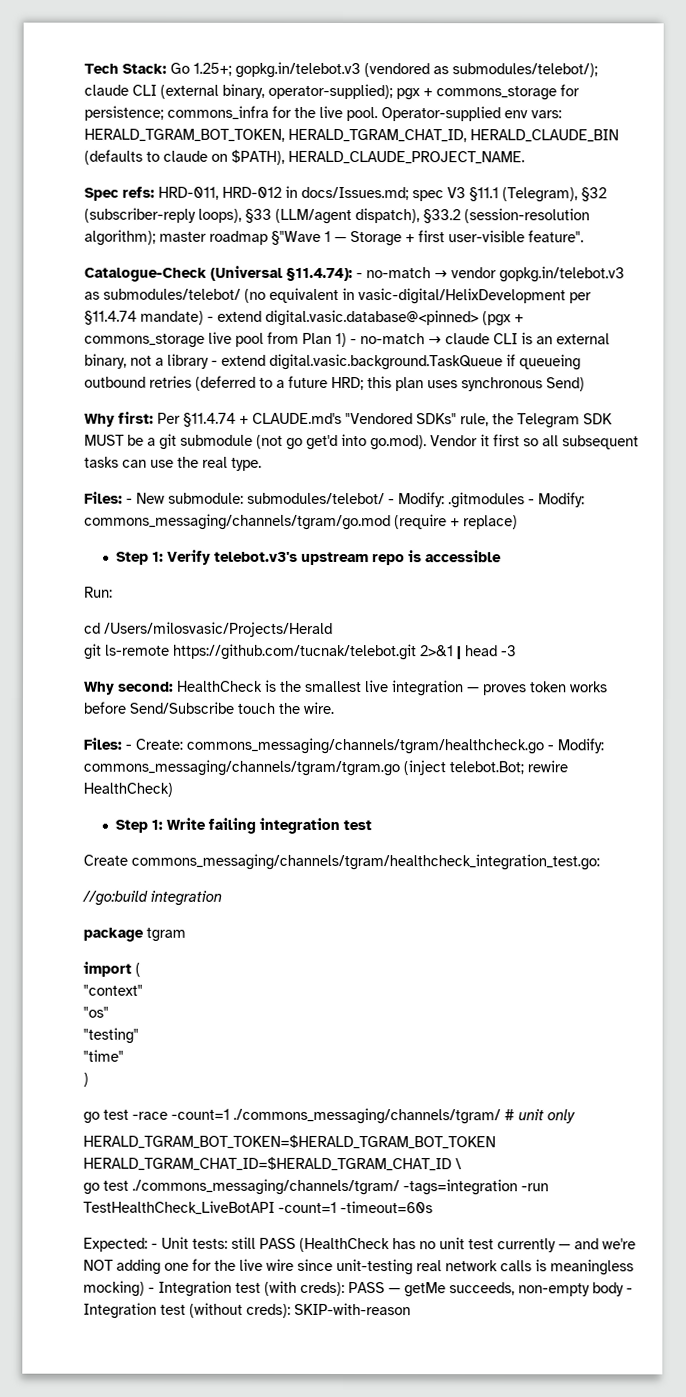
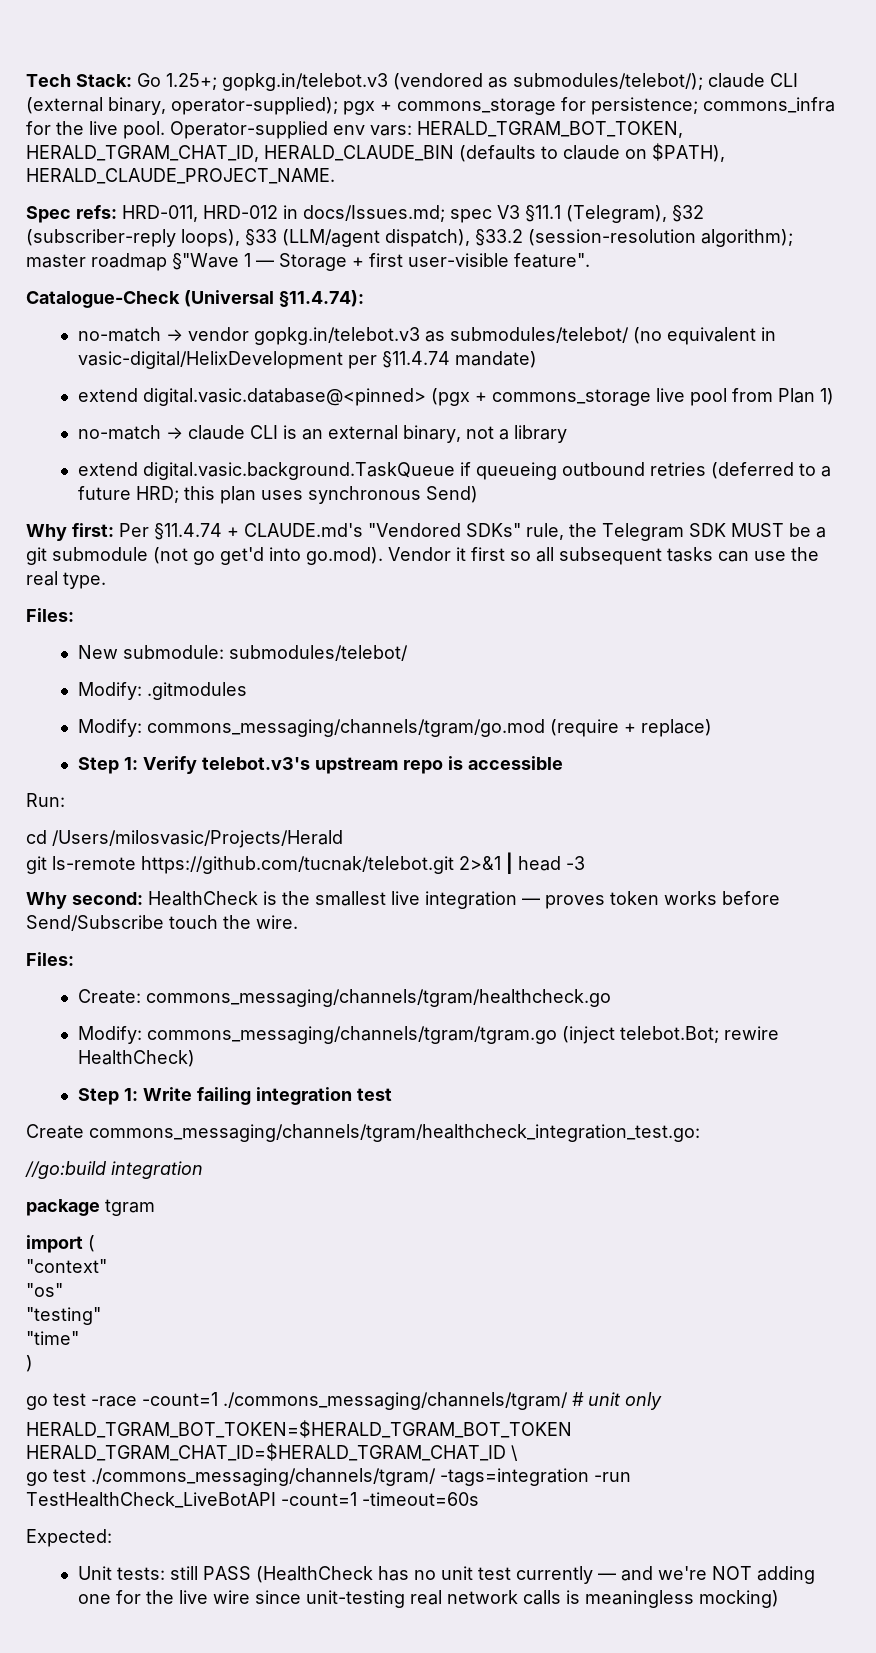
- Catalogue-Check (Universal §11.4.74): - no-match → vendor gopkg.in/telebot.v3 as submodules/telebot/ (no equivalent in vasic-digital/HelixDevelopment per §11.4.74 mandate) - extend digital.vasic.database@<pinned> (pgx + commons_storage live pool from Plan 1) - no-match → claude CLI is an external binary, not a library - extend digital.vasic.background.TaskQueue if queueing outbound retries (deferred to a future HRD; this plan uses synchronous Send)
+ Catalogue-Check (Universal §11.4.74):
+ no-match → vendor gopkg.in/telebot.v3 as submodules/telebot/ (no equivalent in vasic-digital/HelixDevelopment per §11.4.74 mandate)
+ extend digital.vasic.database@<pinned> (pgx + commons_storage live pool from Plan 1)
+ no-match → claude CLI is an external binary, not a library
+ extend digital.vasic.background.TaskQueue if queueing outbound retries (deferred to a future HRD; this plan uses synchronous Send)
  Why first: Per §11.4.74 + CLAUDE.md's "Vendored SDKs" rule, the Telegram SDK MUST be a git submodule (not go get'd into go.mod). Vendor it first so all subsequent tasks can use the real type.
- Files: - New submodule: submodules/telebot/ - Modify: .gitmodules - Modify: commons_messaging/channels/tgram/go.mod (require + replace)
+ Files:
+ New submodule: submodules/telebot/
+ Modify: .gitmodules
+ Modify: commons_messaging/channels/tgram/go.mod (require + replace)
  Why second: HealthCheck is the smallest live integration — proves token works before Send/Subscribe touch the wire.
- Files: - Create: commons_messaging/channels/tgram/healthcheck.go - Modify: commons_messaging/channels/tgram/tgram.go (inject telebot.Bot; rewire HealthCheck)
+ Files:
+ Create: commons_messaging/channels/tgram/healthcheck.go
+ Modify: commons_messaging/channels/tgram/tgram.go (inject telebot.Bot; rewire HealthCheck)
- Expected: - Unit tests: still PASS (HealthCheck has no unit test currently — and we're NOT adding one for the live wire since unit-testing real network calls is meaningless mocking) - Integration test (with creds): PASS — getMe succeeds, non-empty body - Integration test (without creds): SKIP-with-reason
+ Expected:
+ Unit tests: still PASS (HealthCheck has no unit test currently — and we're NOT adding one for the live wire since unit-testing real network calls is meaningless mocking)

